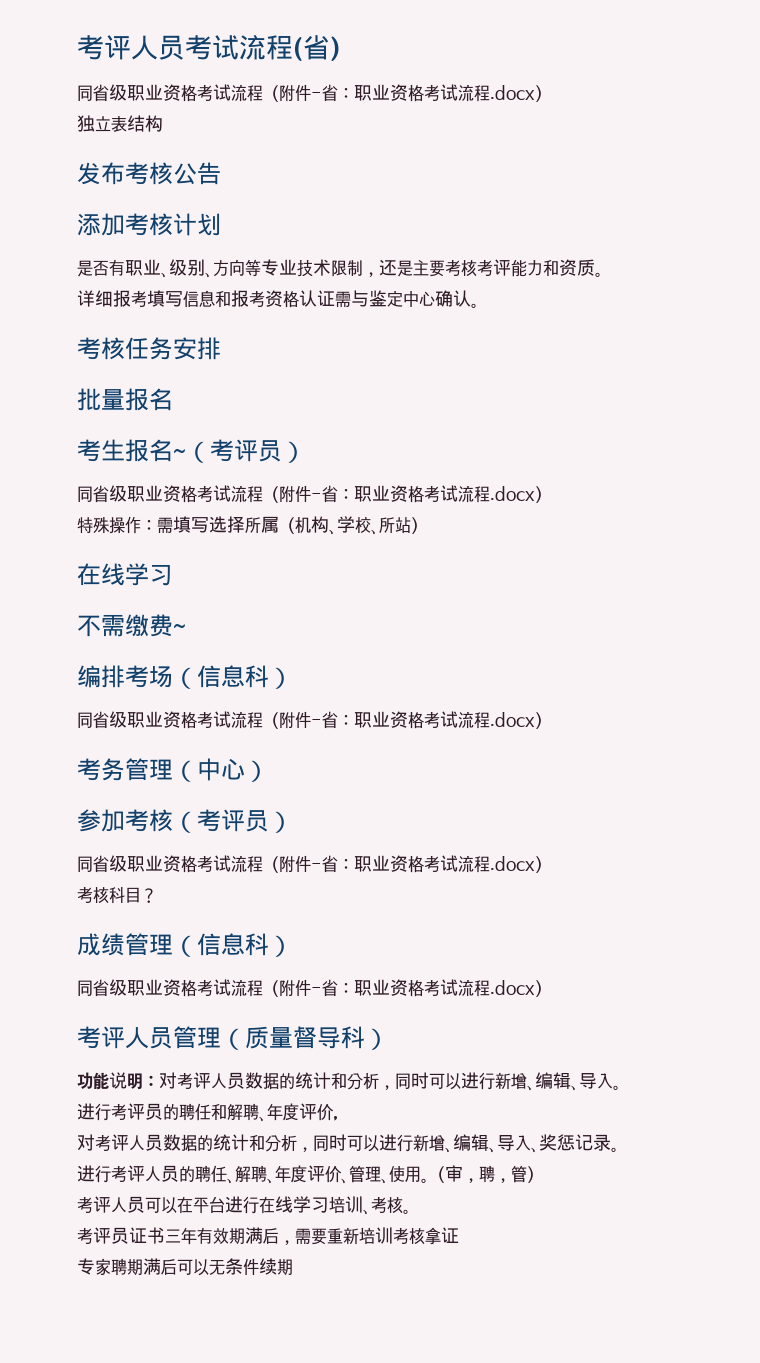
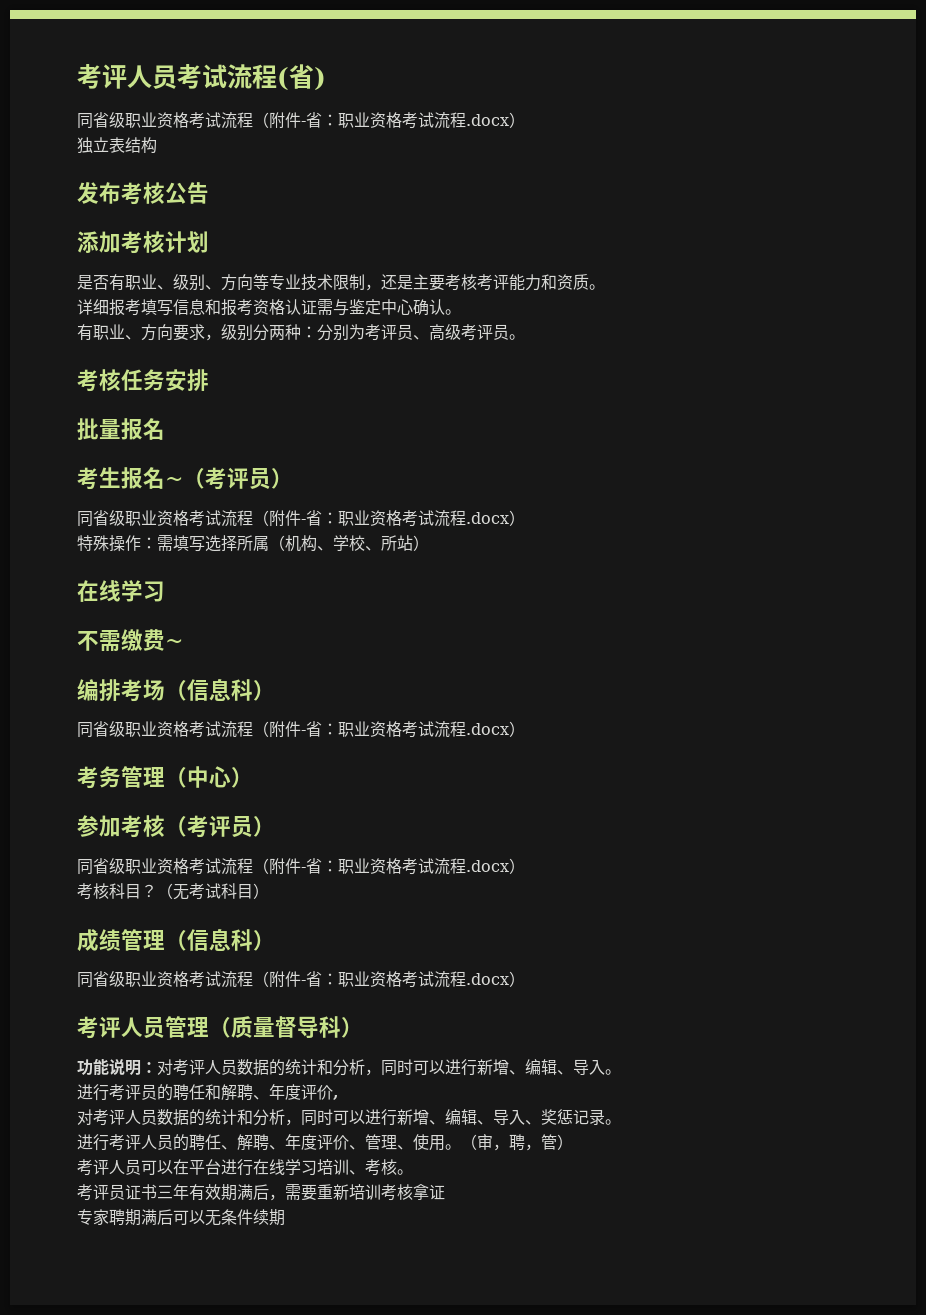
+ 有职业、方向要求，级别分两种：分别为考评员、高级考评员。
+ （无考试科目）

